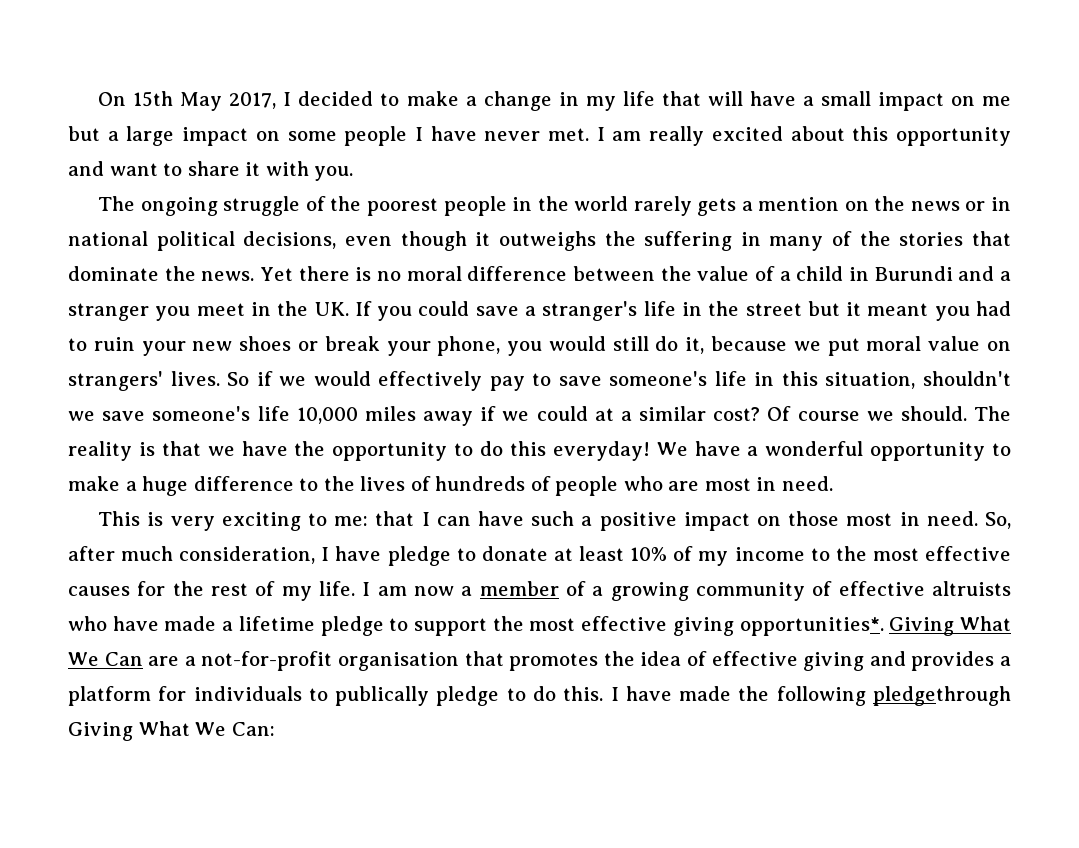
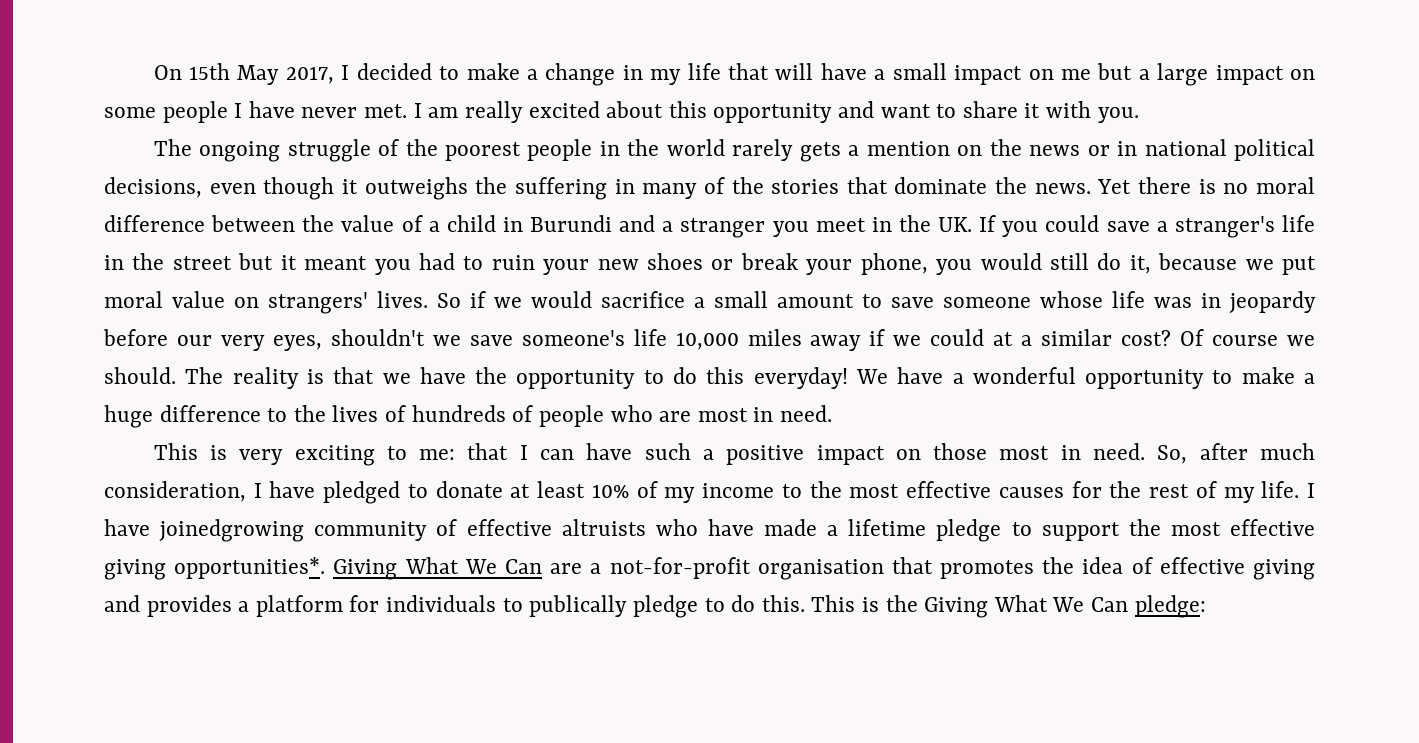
- So if we would effectively pay to save someone's life in this situation, shouldn't we save someone's life 10,000 miles away if we could at a similar cost?
+ So if we would sacrifice a small amount to save someone whose life was in jeopardy before our very eyes, shouldn't we save someone's life 10,000 miles away if we could at a similar cost?
- So, after much consideration, I have pledge to donate at least 10% of my income to the most effective causes for the rest of my life.
+ So, after much consideration, I have pledged to donate at least 10% of my income to the most effective causes for the rest of my life.
- I am now a member of a growing community of effective altruists who have made a lifetime pledge to support the most effective giving opportunities*.
+ I have joinedgrowing community of effective altruists who have made a lifetime pledge to support the most effective giving opportunities*.
- I have made the following pledgethrough Giving What We Can:
+ This is the Giving What We Can pledge:

